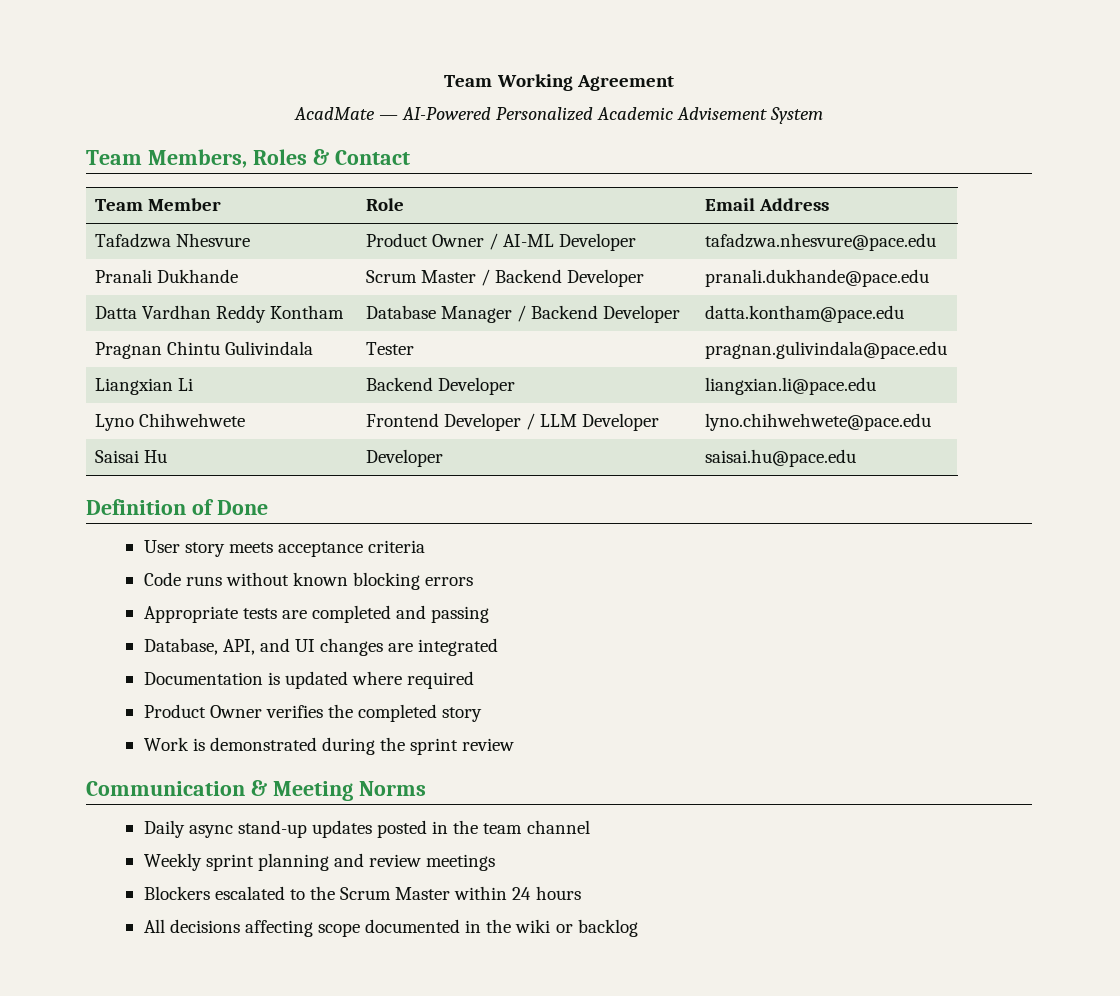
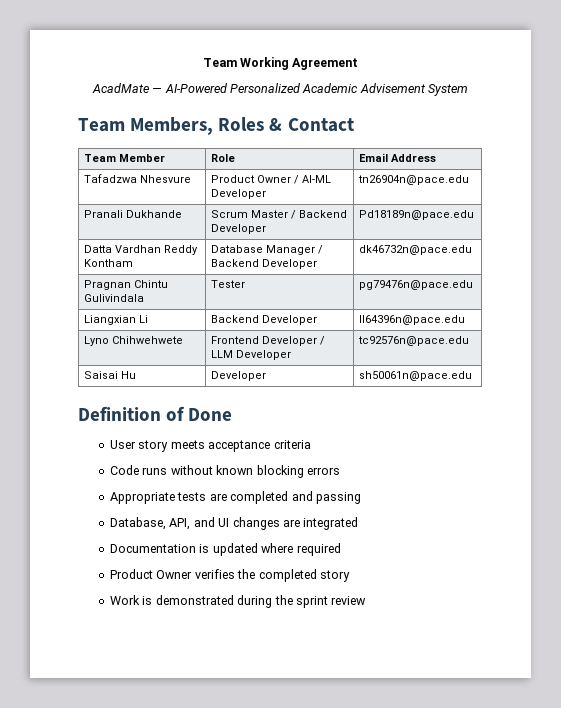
- Tafadzwa Nhesvure | Product Owner / AI-ML Developer | tafadzwa.nhesvure@pace.edu
+ Tafadzwa Nhesvure | Product Owner / AI-ML Developer | tn26904n@pace.edu
- Pranali Dukhande | Scrum Master / Backend Developer | pranali.dukhande@pace.edu
+ Pranali Dukhande | Scrum Master / Backend Developer | Pd18189n@pace.edu
- Datta Vardhan Reddy Kontham | Database Manager / Backend Developer | datta.kontham@pace.edu
+ Datta Vardhan Reddy Kontham | Database Manager / Backend Developer | dk46732n@pace.edu
- Pragnan Chintu Gulivindala | Tester | pragnan.gulivindala@pace.edu
+ Pragnan Chintu Gulivindala | Tester | pg79476n@pace.edu
- Liangxian Li | Backend Developer | liangxian.li@pace.edu
+ Liangxian Li | Backend Developer | ll64396n@pace.edu
- Lyno Chihwehwete | Frontend Developer / LLM Developer | lyno.chihwehwete@pace.edu
+ Lyno Chihwehwete | Frontend Developer / LLM Developer | tc92576n@pace.edu
- Saisai Hu | Developer | saisai.hu@pace.edu
+ Saisai Hu | Developer | sh50061n@pace.edu
- Communication & Meeting Norms
- Daily async stand-up updates posted in the team channel
- Weekly sprint planning and review meetings
- Blockers escalated to the Scrum Master within 24 hours
- All decisions affecting scope documented in the wiki or backlog

